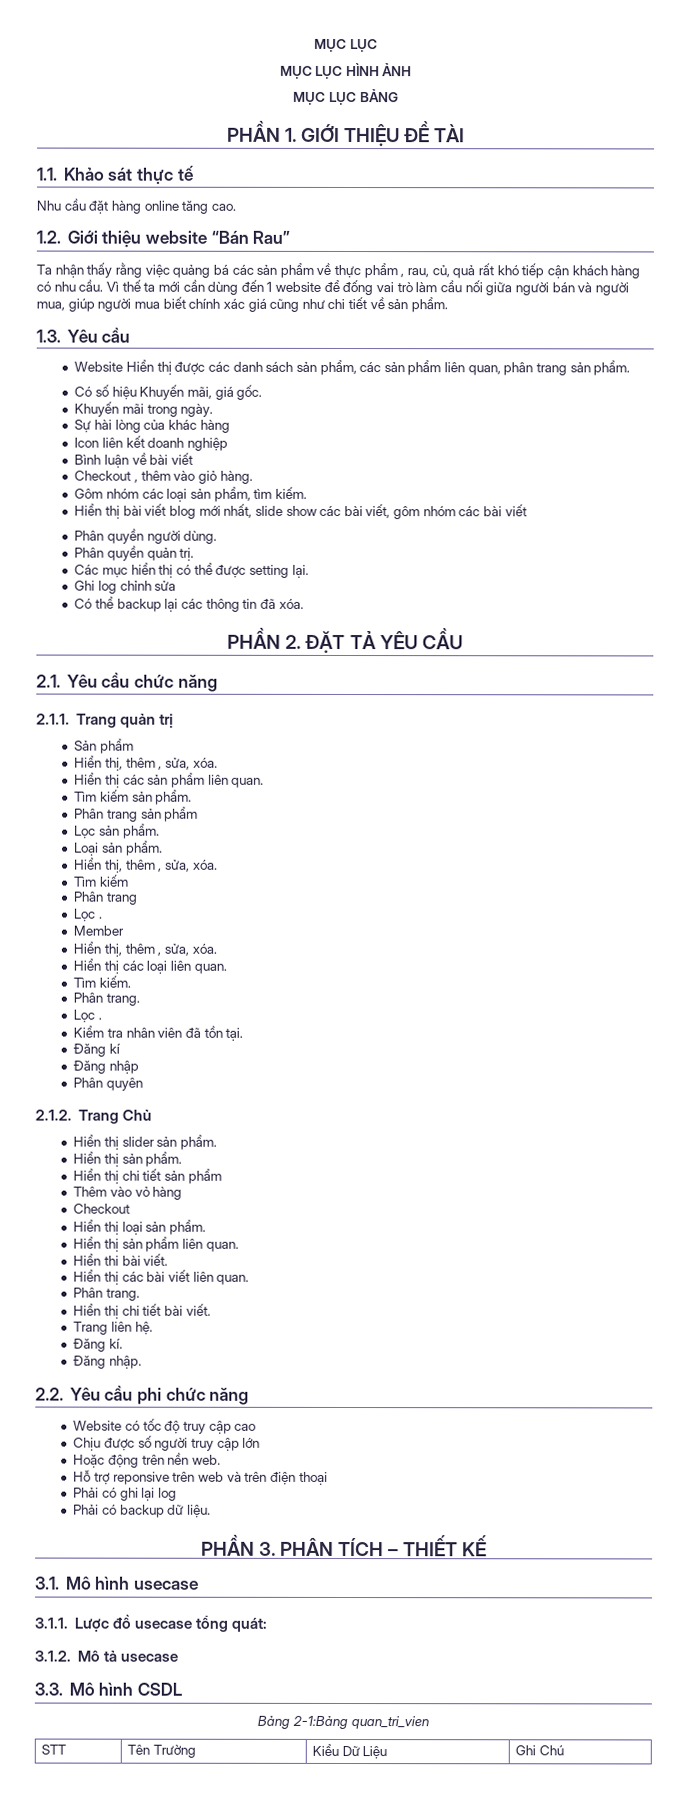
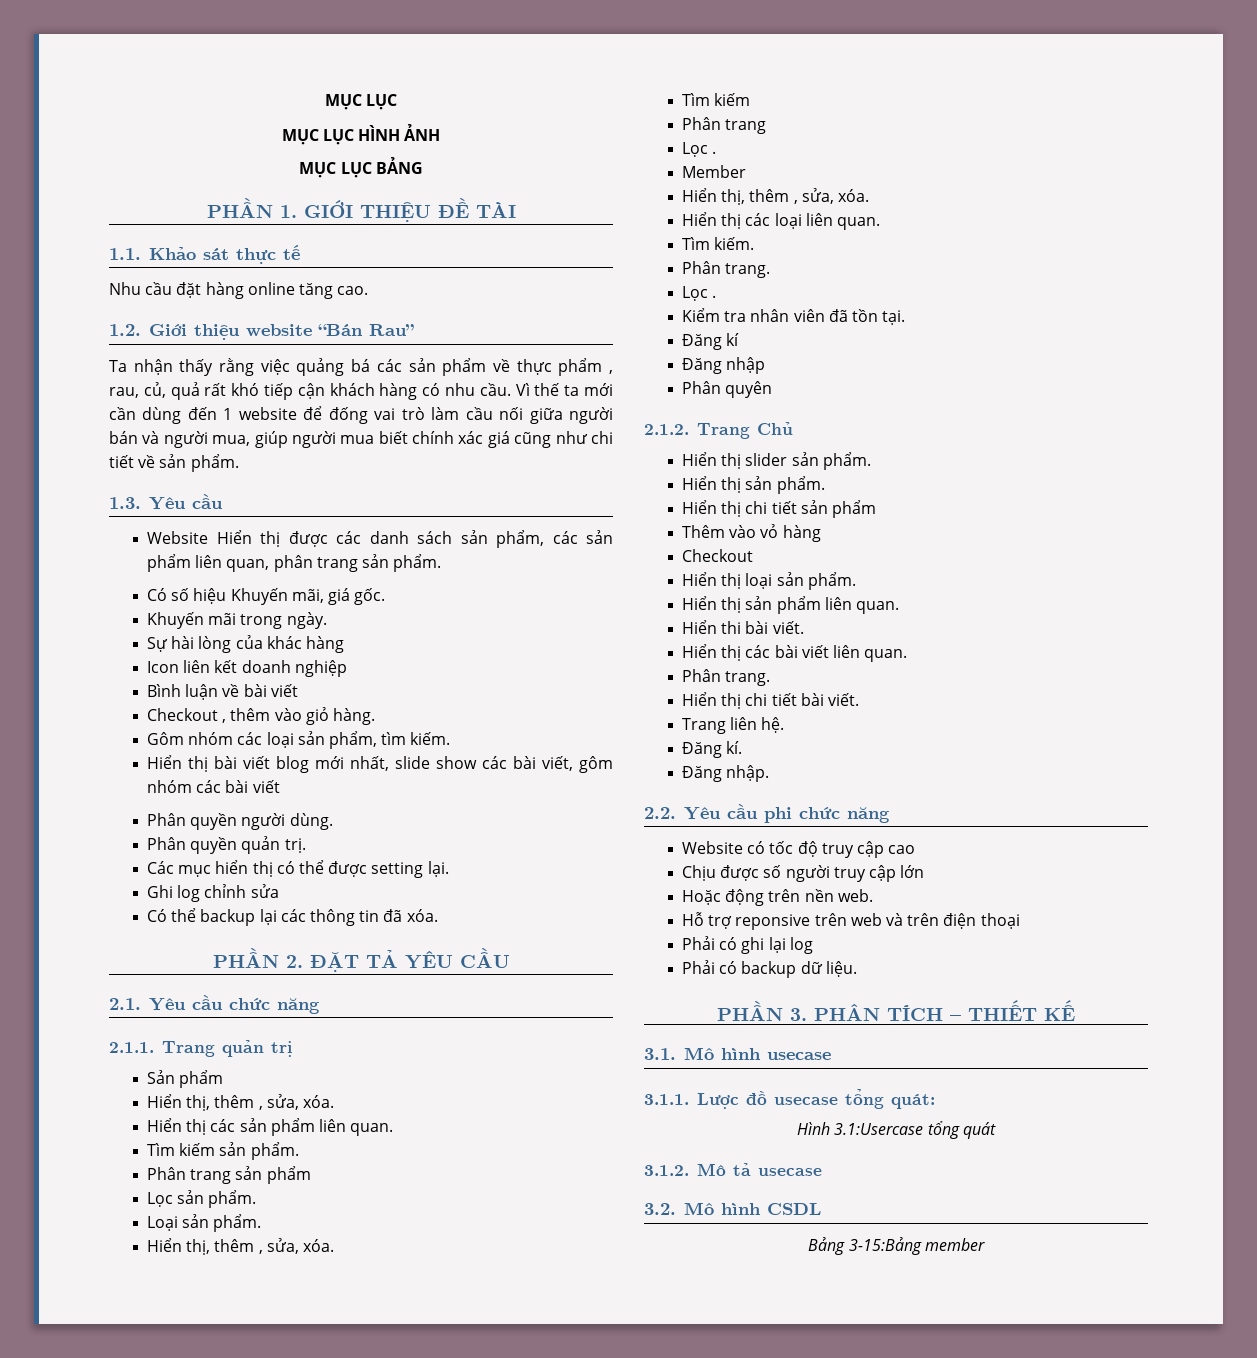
+ Hình 3.1:Usercase tổng quát
- 3.3. Mô hình CSDL
+ 3.2. Mô hình CSDL
- Bảng 2-1:Bảng quan_tri_vien
- STT | Tên Trường | Kiểu Dữ Liệu | Ghi Chú
+ Bảng 3-15:Bảng member

